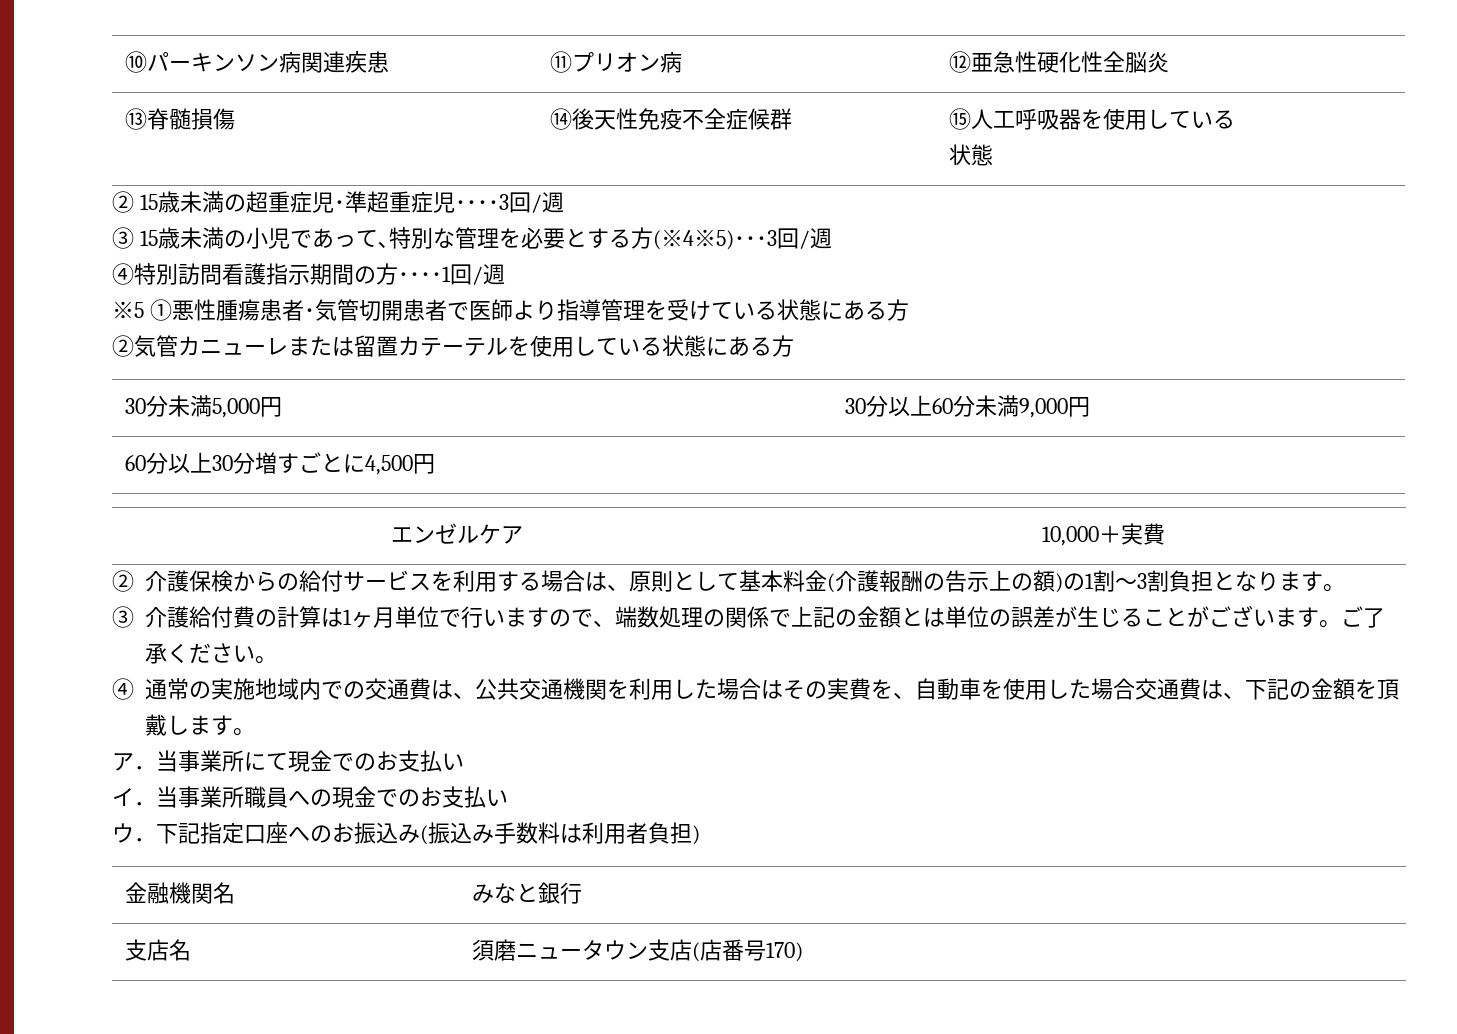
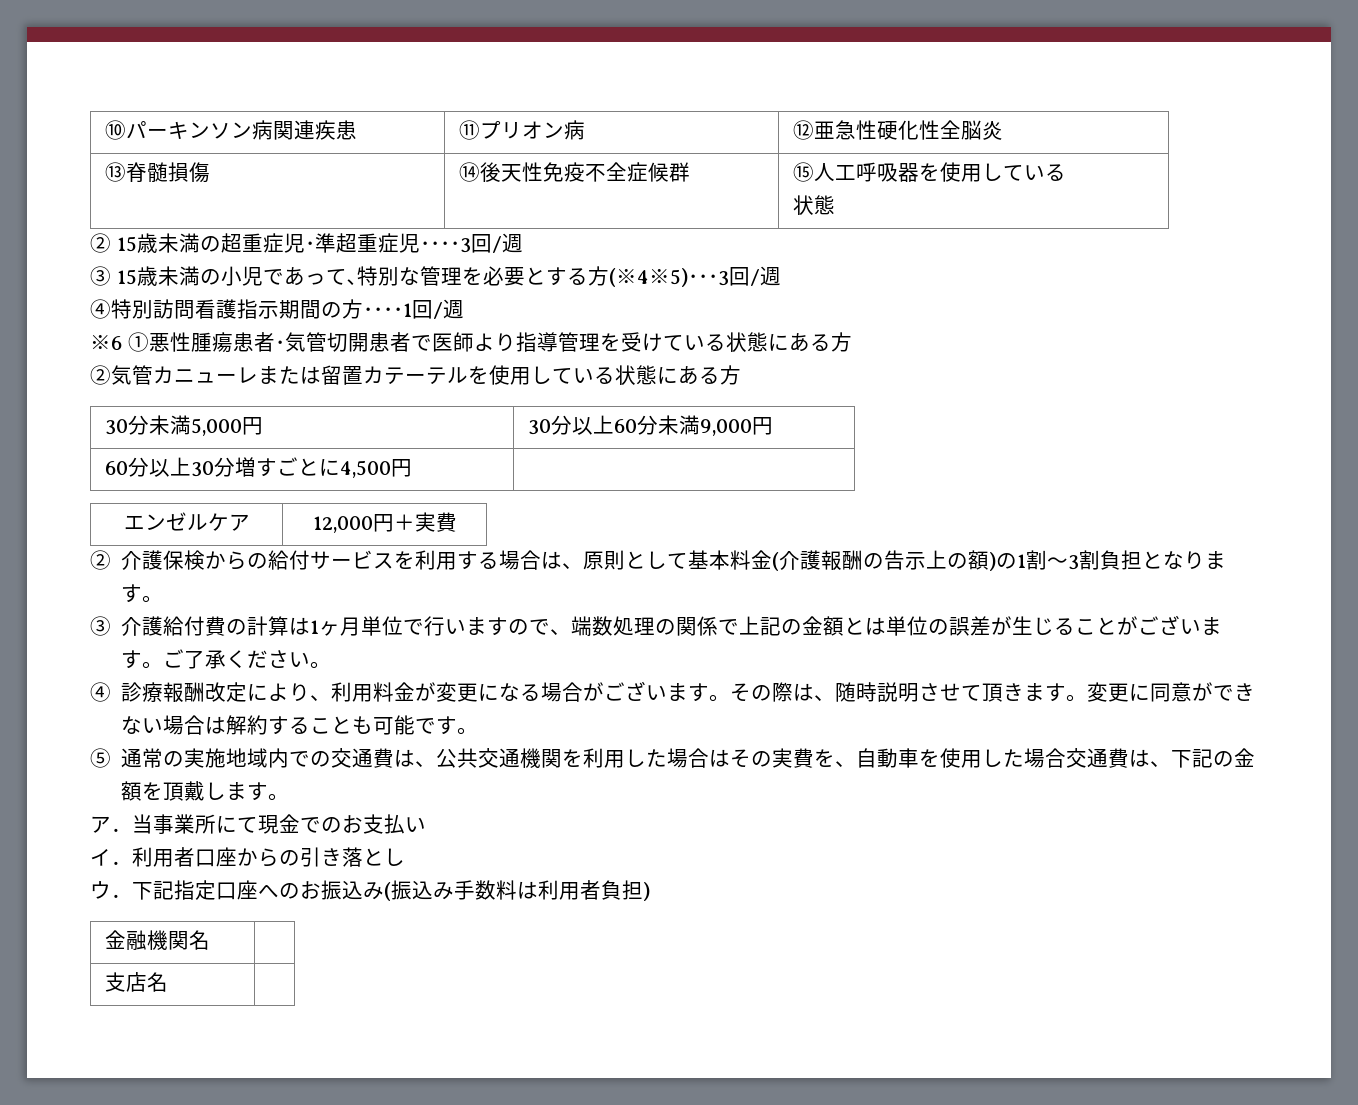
- ※5 ①悪性腫瘍患者･気管切開患者で医師より指導管理を受けている状態にある方
+ ※6 ①悪性腫瘍患者･気管切開患者で医師より指導管理を受けている状態にある方
- エンゼルケア | 10,000＋実費
+ エンゼルケア | 12,000円＋実費
- ④通常の実施地域内での交通費は、公共交通機関を利用した場合はその実費を、自動車を使用した場合交通費は、下記の金額を頂戴します。
+ ④診療報酬改定により、利用料金が変更になる場合がございます。その際は、随時説明させて頂きます。変更に同意ができない場合は解約することも可能です。
+ ⑤通常の実施地域内での交通費は、公共交通機関を利用した場合はその実費を、自動車を使用した場合交通費は、下記の金額を頂戴します。
- イ．当事業所職員への現金でのお支払い
+ イ．利用者口座からの引き落とし
- 金融機関名 | みなと銀行
+ 金融機関名 |
- 支店名 | 須磨ニュータウン支店(店番号170)
+ 支店名 |

